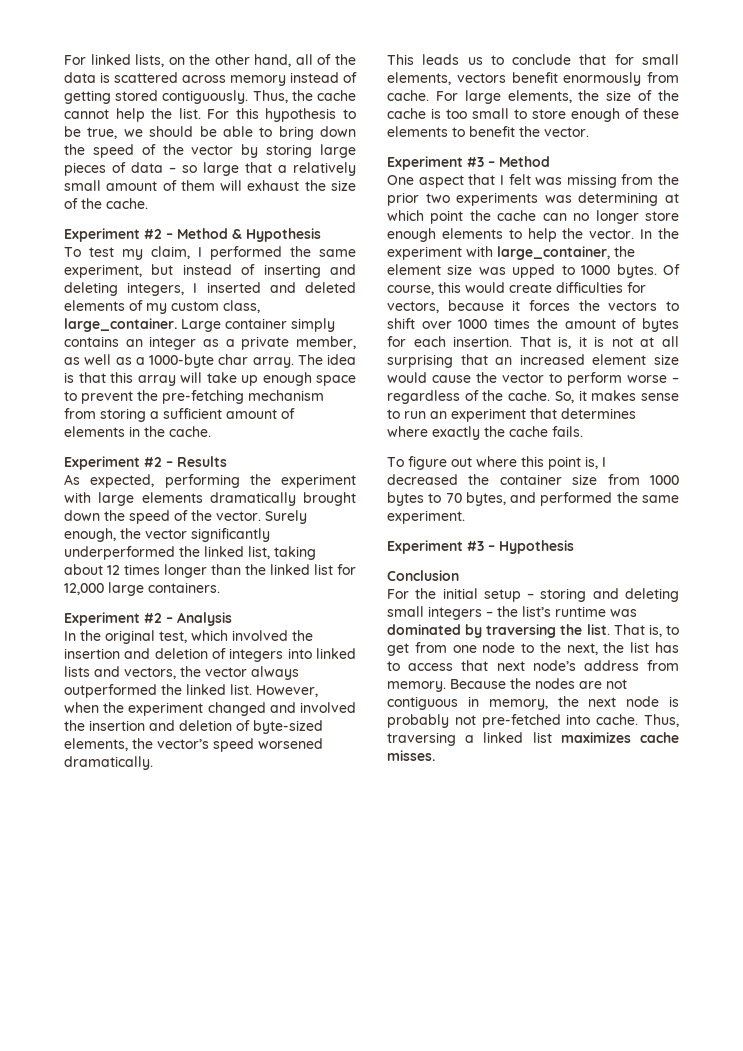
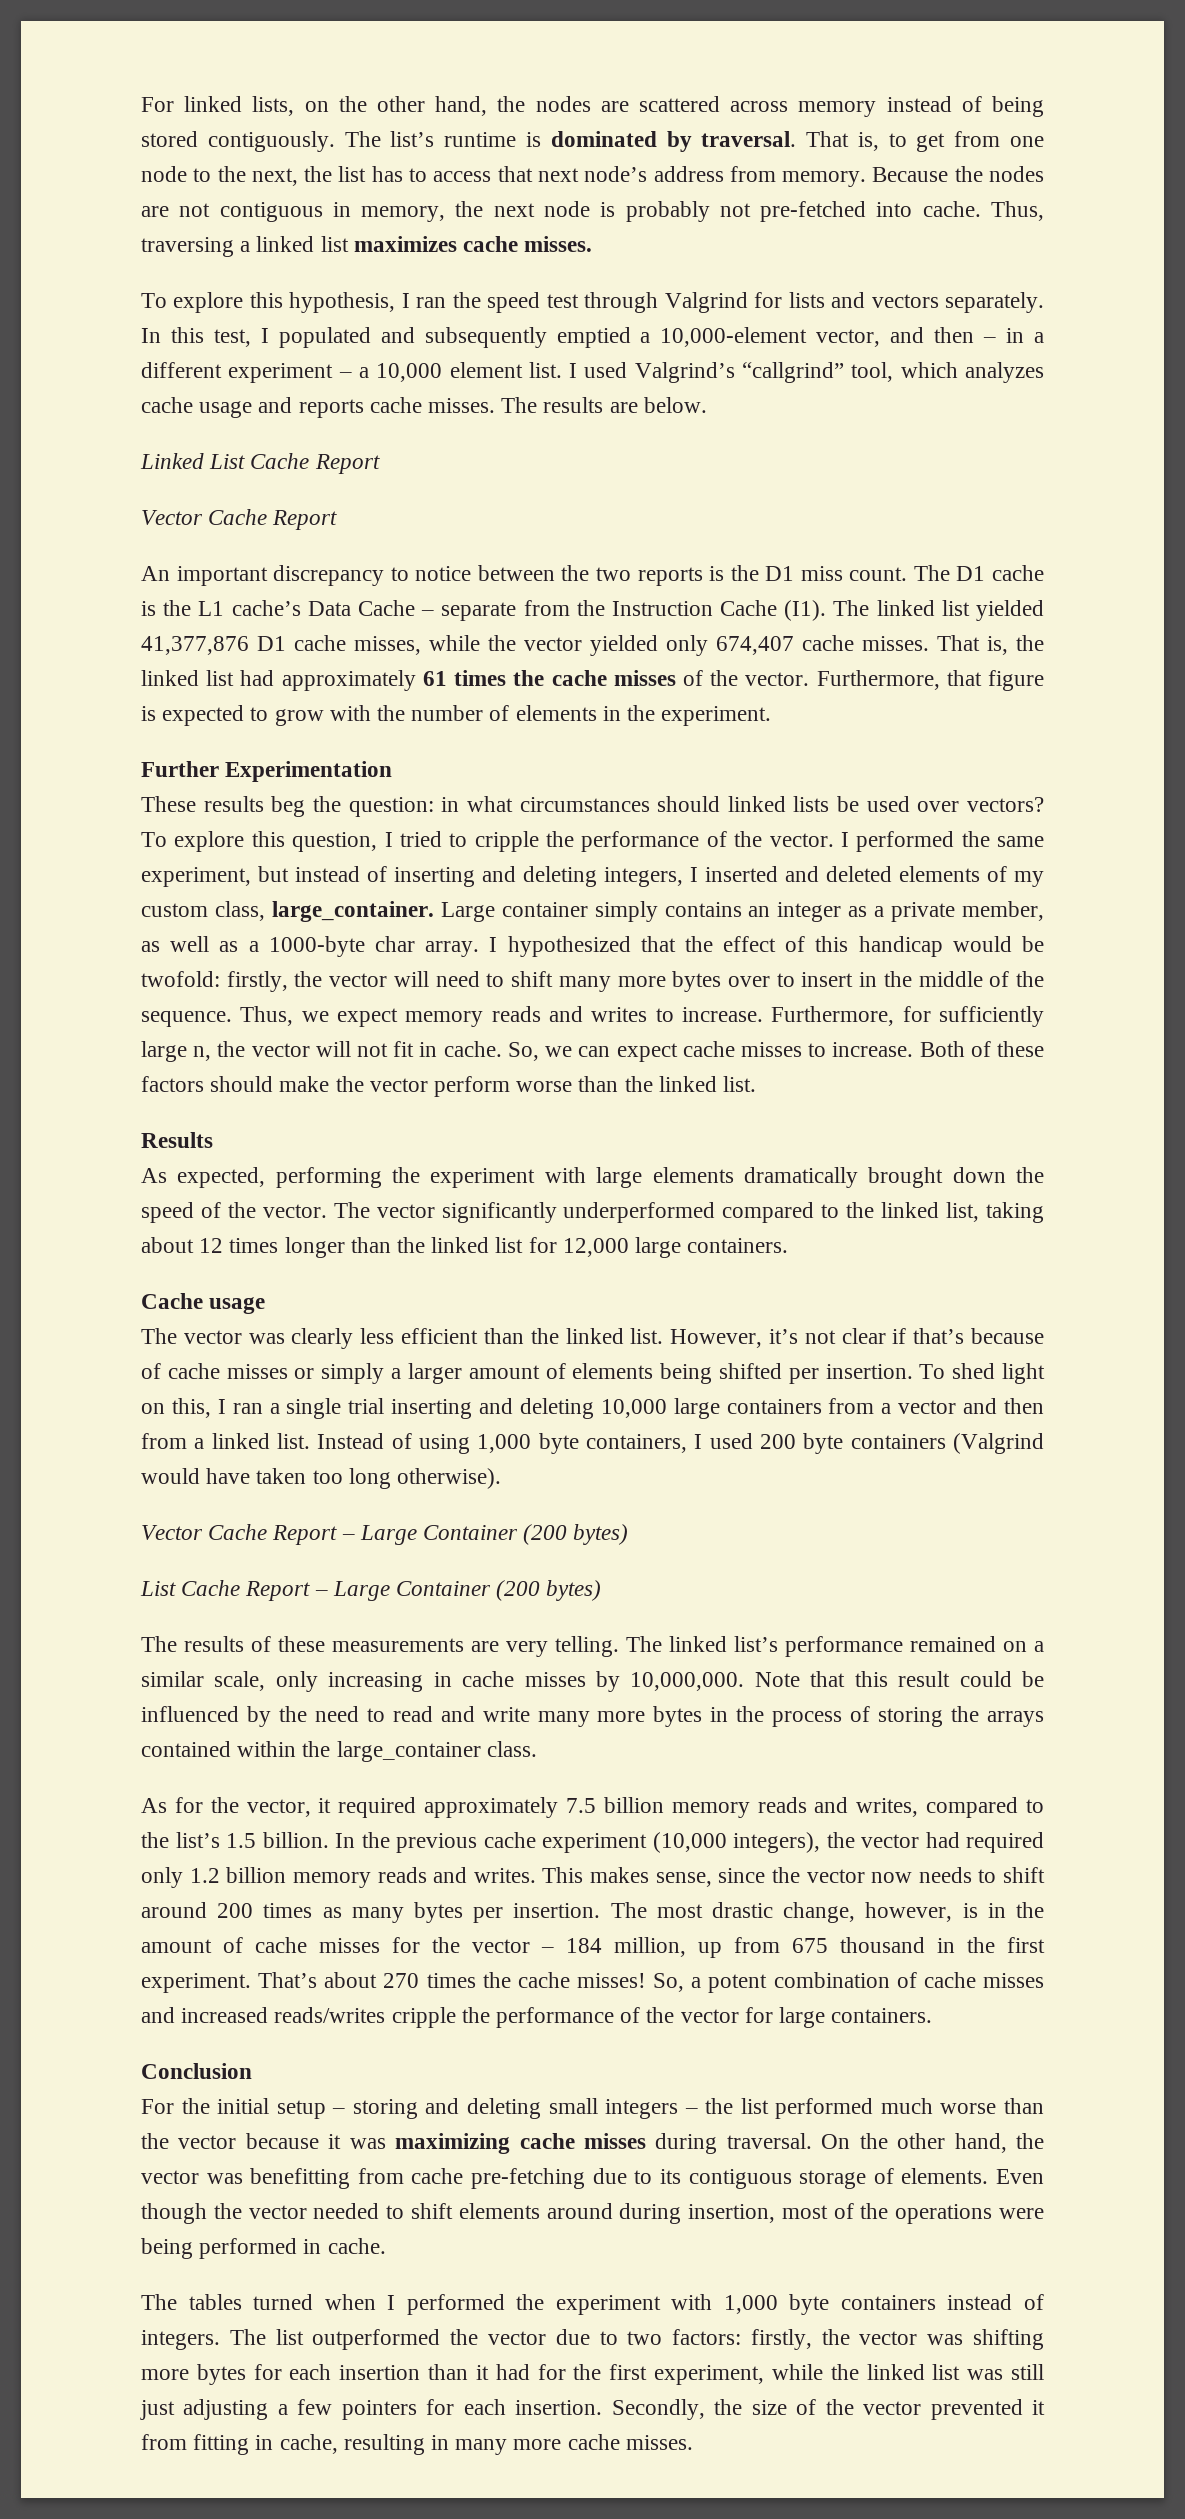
- For linked lists, on the other hand, all of the data is scattered across memory instead of getting stored contiguously.
+ For linked lists, on the other hand, the nodes are scattered across memory instead of being stored contiguously.
- Thus, the cache cannot help the list. For this hypothesis to be true, we should be able to bring down the speed of the vector by storing large pieces of data – so large that a relatively small amount of them will exhaust the size of the cache.
- Experiment #2 – Method & Hypothesis
- To test my claim, I performed the same experiment, but instead of inserting and deleting integers, I inserted and deleted elements of my custom class, large_container. Large container simply contains an integer as a private member, as well as a 1000-byte char array. The idea is that this array will take up enough space to prevent the pre-fetching mechanism from storing a sufficient amount of elements in the cache.
- Experiment #2 – Results
- As expected, performing the experiment with large elements dramatically brought down the speed of the vector. Surely enough, the vector significantly underperformed the linked list, taking about 12 times longer than the linked list for 12,000 large containers.
- Experiment #2 – Analysis
- In the original test, which involved the insertion and deletion of integers into linked lists and vectors, the vector always outperformed the linked list. However, when the experiment changed and involved the insertion and deletion of byte-sized elements, the vector’s speed worsened dramatically.
- This leads us to conclude that for small elements, vectors benefit enormously from cache. For large elements, the size of the cache is too small to store enough of these elements to benefit the vector.
- Experiment #3 – Method
- One aspect that I felt was missing from the prior two experiments was determining at which point the cache can no longer store enough elements to help the vector. In the experiment with large_container, the element size was upped to 1000 bytes. Of course, this would create difficulties for vectors, because it forces the vectors to shift over 1000 times the amount of bytes for each insertion. That is, it is not at all surprising that an increased element size would cause the vector to perform worse – regardless of the cache. So, it makes sense to run an experiment that determines where exactly the cache fails.
- To figure out where this point is, I decreased the container size from 1000 bytes to 70 bytes, and performed the same experiment.
- Experiment #3 – Hypothesis
- Conclusion
- For the initial setup – storing and deleting small integers – the list’s runtime was dominated by traversing the list.
+ The list’s runtime is dominated by traversal.
+ To explore this hypothesis, I ran the speed test through Valgrind for lists and vectors separately. In this test, I populated and subsequently emptied a 10,000-element vector, and then – in a different experiment – a 10,000 element list. I used Valgrind’s “callgrind” tool, which analyzes cache usage and reports cache misses. The results are below.
+ Linked List Cache Report
+ Vector Cache Report
+ An important discrepancy to notice between the two reports is the D1 miss count. The D1 cache is the L1 cache’s Data Cache – separate from the Instruction Cache (I1). The linked list yielded 41,377,876 D1 cache misses, while the vector yielded only 674,407 cache misses. That is, the linked list had approximately 61 times the cache misses of the vector. Furthermore, that figure is expected to grow with the number of elements in the experiment.
+ Further Experimentation
+ These results beg the question: in what circumstances should linked lists be used over vectors? To explore this question, I tried to cripple the performance of the vector. I performed the same experiment, but instead of inserting and deleting integers, I inserted and deleted elements of my custom class, large_container. Large container simply contains an integer as a private member, as well as a 1000-byte char array. I hypothesized that the effect of this handicap would be twofold: firstly, the vector will need to shift many more bytes over to insert in the middle of the sequence. Thus, we expect memory reads and writes to increase. Furthermore, for sufficiently large n, the vector will not fit in cache. So, we can expect cache misses to increase. Both of these factors should make the vector perform worse than the linked list.
+ Results
+ As expected, performing the experiment with large elements dramatically brought down the speed of the vector. The vector significantly underperformed compared to the linked list, taking about 12 times longer than the linked list for 12,000 large containers.
+ Cache usage
+ The vector was clearly less efficient than the linked list. However, it’s not clear if that’s because of cache misses or simply a larger amount of elements being shifted per insertion. To shed light on this, I ran a single trial inserting and deleting 10,000 large containers from a vector and then from a linked list. Instead of using 1,000 byte containers, I used 200 byte containers (Valgrind would have taken too long otherwise).
+ Vector Cache Report – Large Container (200 bytes)
+ List Cache Report – Large Container (200 bytes)
+ The results of these measurements are very telling. The linked list’s performance remained on a similar scale, only increasing in cache misses by 10,000,000. Note that this result could be influenced by the need to read and write many more bytes in the process of storing the arrays contained within the large_container class.
+ As for the vector, it required approximately 7.5 billion memory reads and writes, compared to the list’s 1.5 billion. In the previous cache experiment (10,000 integers), the vector had required only 1.2 billion memory reads and writes. This makes sense, since the vector now needs to shift around 200 times as many bytes per insertion. The most drastic change, however, is in the amount of cache misses for the vector – 184 million, up from 675 thousand in the first experiment. That’s about 270 times the cache misses! So, a potent combination of cache misses and increased reads/writes cripple the performance of the vector for large containers.
+ Conclusion
+ For the initial setup – storing and deleting small integers – the list performed much worse than the vector because it was maximizing cache misses during traversal. On the other hand, the vector was benefitting from cache pre-fetching due to its contiguous storage of elements. Even though the vector needed to shift elements around during insertion, most of the operations were being performed in cache.
+ The tables turned when I performed the experiment with 1,000 byte containers instead of integers. The list outperformed the vector due to two factors: firstly, the vector was shifting more bytes for each insertion than it had for the first experiment, while the linked list was still just adjusting a few pointers for each insertion. Secondly, the size of the vector prevented it from fitting in cache, resulting in many more cache misses.

